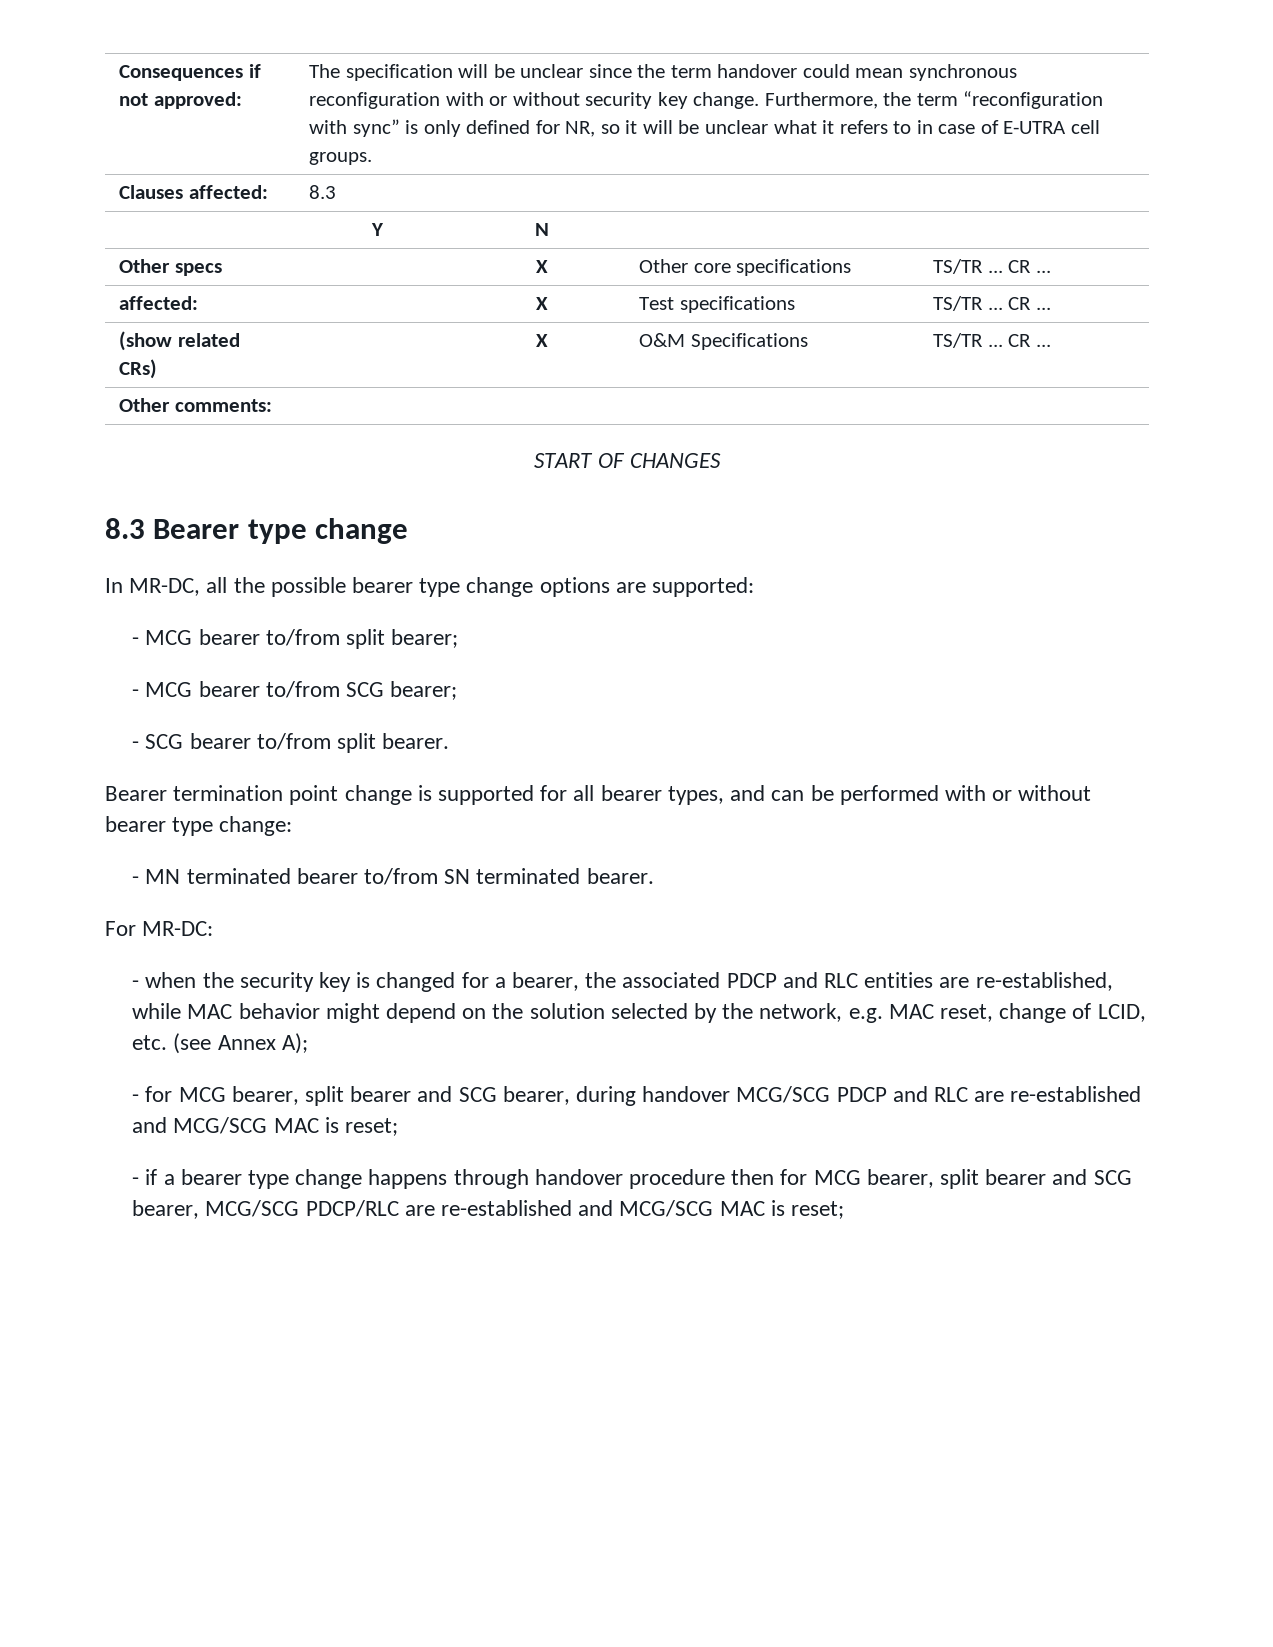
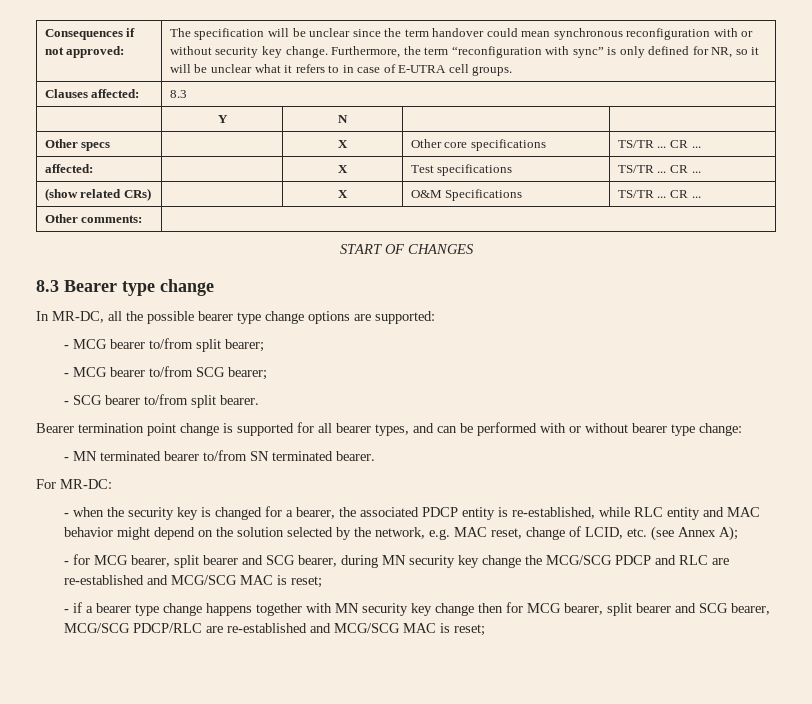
- - when the security key is changed for a bearer, the associated PDCP and RLC entities are re-established, while MAC behavior might depend on the solution selected by the network, e.g. MAC reset, change of LCID, etc. (see Annex A);
+ - when the security key is changed for a bearer, the associated PDCP entity is re-established, while RLC entity and MAC behavior might depend on the solution selected by the network, e.g. MAC reset, change of LCID, etc. (see Annex A);
- - for MCG bearer, split bearer and SCG bearer, during handover MCG/SCG PDCP and RLC are re-established and MCG/SCG MAC is reset;
+ - for MCG bearer, split bearer and SCG bearer, during MN security key change the MCG/SCG PDCP and RLC are re-established and MCG/SCG MAC is reset;
- - if a bearer type change happens through handover procedure then for MCG bearer, split bearer and SCG bearer, MCG/SCG PDCP/RLC are re-established and MCG/SCG MAC is reset;
+ - if a bearer type change happens together with MN security key change then for MCG bearer, split bearer and SCG bearer, MCG/SCG PDCP/RLC are re-established and MCG/SCG MAC is reset;

